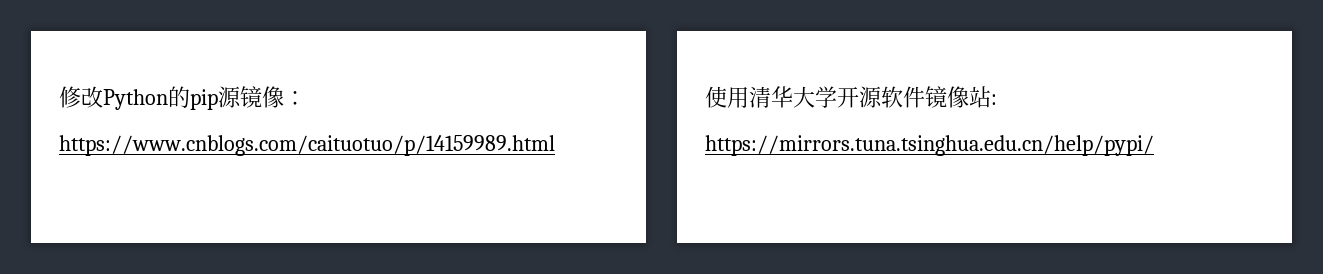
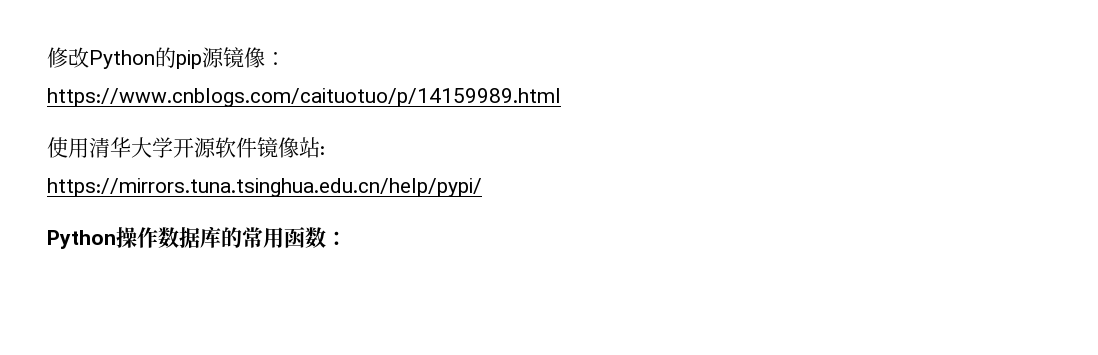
+ Python操作数据库的常用函数：

